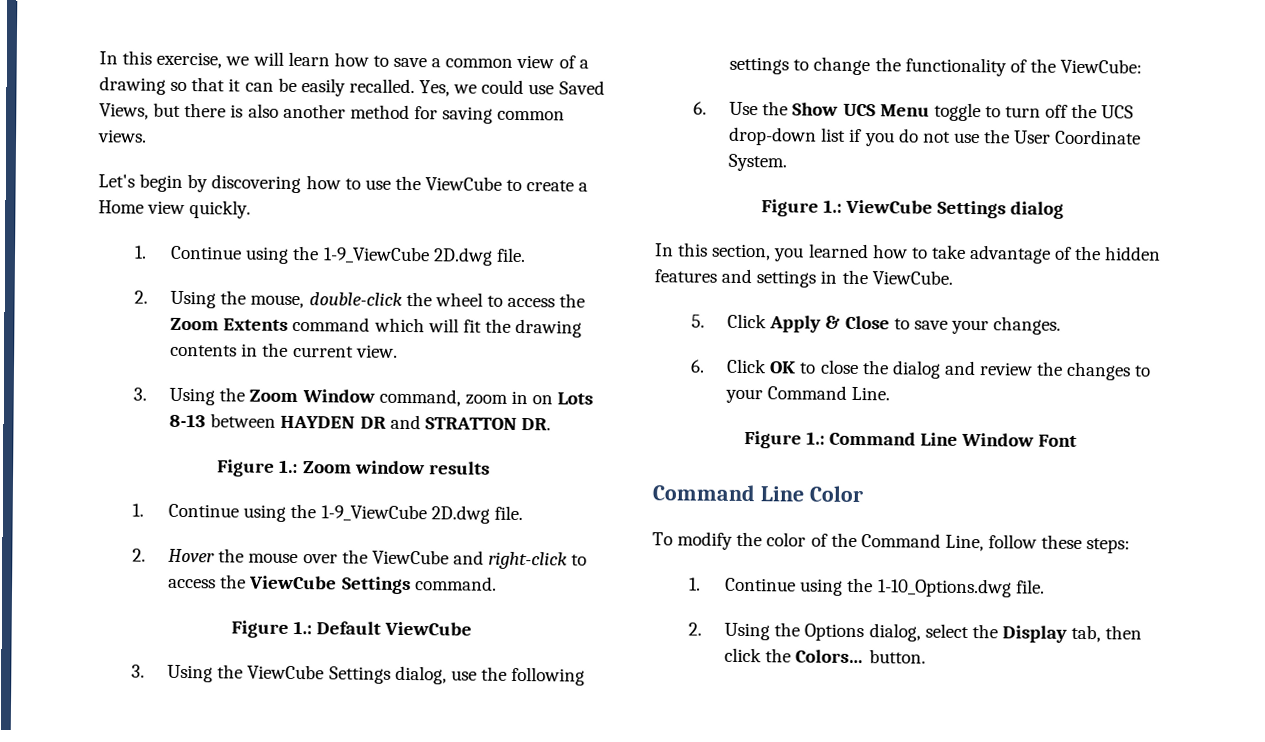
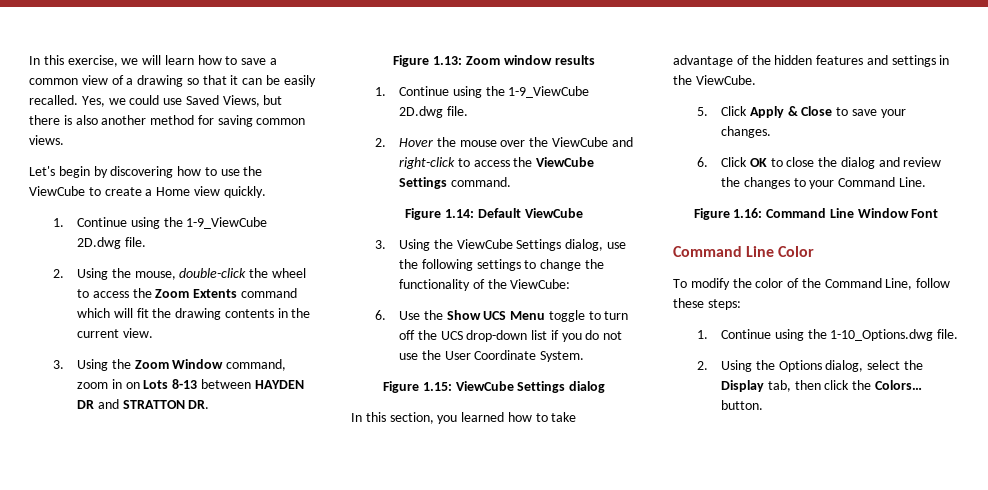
- Figure 1.: Zoom window results
+ Figure 1.13: Zoom window results
- Figure 1.: Default ViewCube
+ Figure 1.14: Default ViewCube
- Figure 1.: ViewCube Settings dialog
+ Figure 1.15: ViewCube Settings dialog
- Figure 1.: Command Line Window Font
+ Figure 1.16: Command Line Window Font

